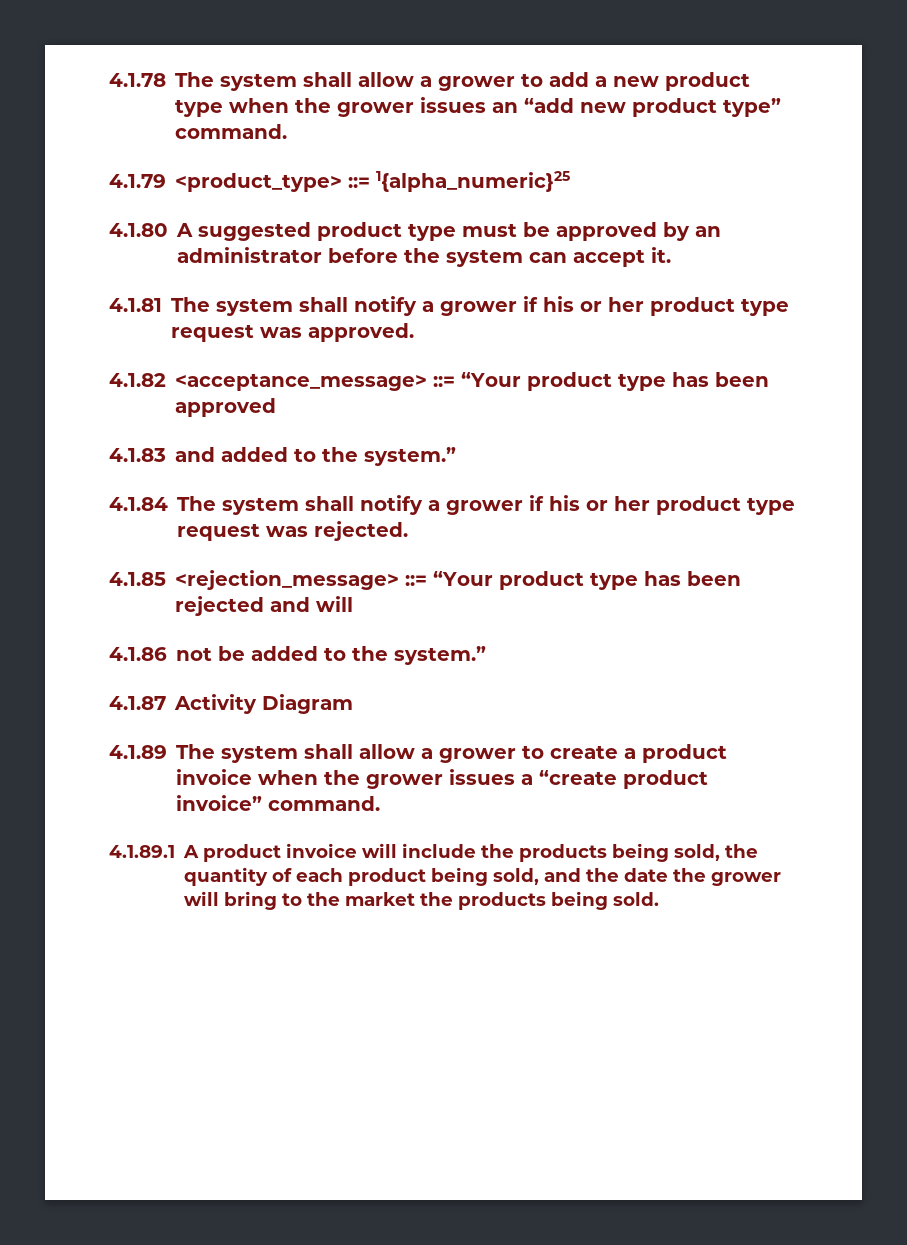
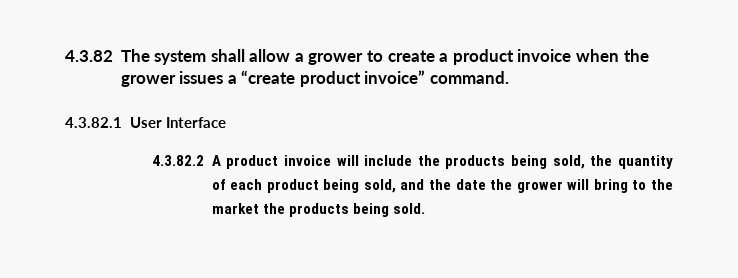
- 4.1.78 The system shall allow a grower to add a new product type when the grower issues an “add new product type” command.
- 4.1.79 <product_type> ::= 1{alpha_numeric}25
- 4.1.80 A suggested product type must be approved by an administrator before the system can accept it.
- 4.1.81 The system shall notify a grower if his or her product type request was approved.
- 4.1.82 <acceptance_message> ::= “Your product type has been approved
- 4.1.83 and added to the system.”
- 4.1.84 The system shall notify a grower if his or her product type request was rejected.
- 4.1.85 <rejection_message> ::= “Your product type has been rejected and will
- 4.1.86 not be added to the system.”
- 4.1.87 Activity Diagram
- 4.1.89 The system shall allow a grower to create a product invoice when the grower issues a “create product invoice” command.
+ 4.3.82 The system shall allow a grower to create a product invoice when the grower issues a “create product invoice” command.
- 4.1.89.1 A product invoice will include the products being sold, the quantity of each product being sold, and the date the grower will bring to the market the products being sold.
+ 4.3.82.1 User Interface
+ 4.3.82.2 A product invoice will include the products being sold, the quantity of each product being sold, and the date the grower will bring to the market the products being sold.

